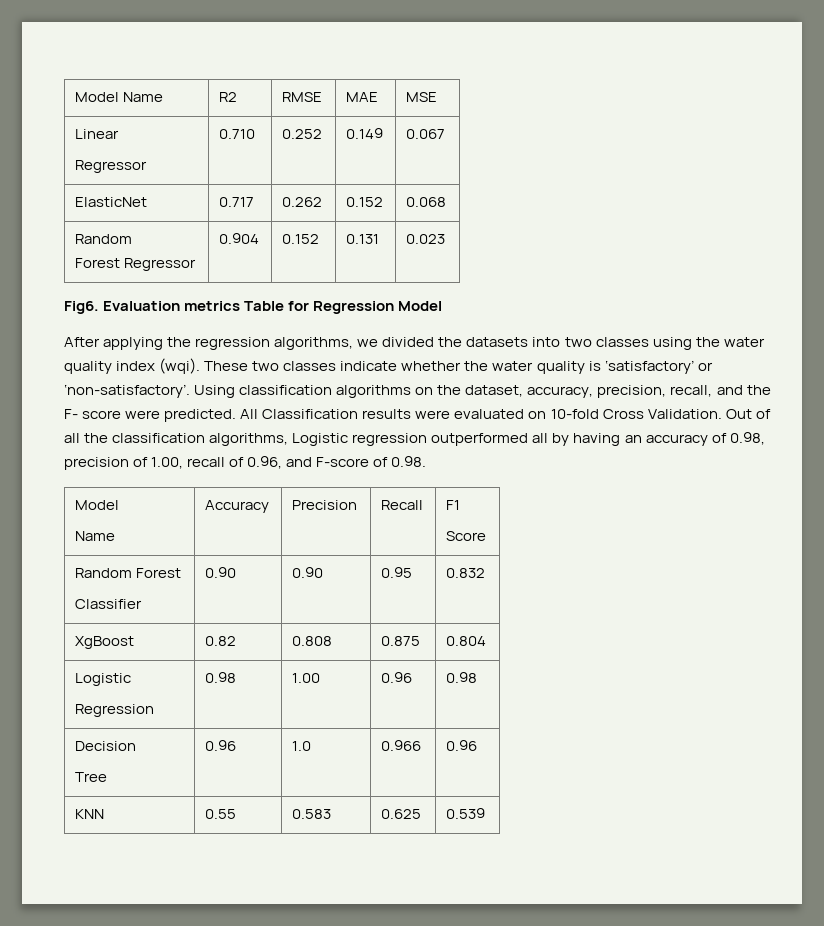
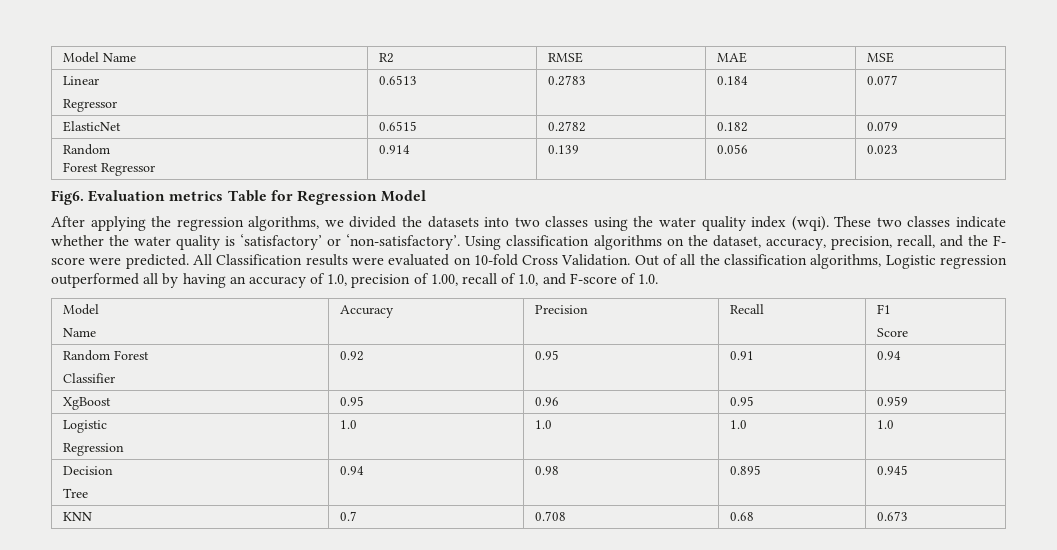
  Linear
- Regressor | 0.710 | 0.252 | 0.149 | 0.067
- ElasticNet | 0.717 | 0.262 | 0.152 | 0.068
+ Regressor | 0.6513 | 0.2783 | 0.184 | 0.077
+ ElasticNet | 0.6515 | 0.2782 | 0.182 | 0.079
  Random
- Forest Regressor | 0.904 | 0.152 | 0.131 | 0.023
+ Forest Regressor | 0.914 | 0.139 | 0.056 | 0.023
- Out of all the classification algorithms, Logistic regression outperformed all by having an accuracy of 0.98, precision of 1.00, recall of 0.96, and F-score of 0.98.
+ Out of all the classification algorithms, Logistic regression outperformed all by having an accuracy of 1.0, precision of 1.00, recall of 1.0, and F-score of 1.0.
  Random Forest
- Classifier | 0.90 | 0.90 | 0.95 | 0.832
+ Classifier | 0.92 | 0.95 | 0.91 | 0.94
- XgBoost | 0.82 | 0.808 | 0.875 | 0.804
+ XgBoost | 0.95 | 0.96 | 0.95 | 0.959
  Logistic
- Regression | 0.98 | 1.00 | 0.96 | 0.98
+ Regression | 1.0 | 1.0 | 1.0 | 1.0
  Decision
- Tree | 0.96 | 1.0 | 0.966 | 0.96
- KNN | 0.55 | 0.583 | 0.625 | 0.539
+ Tree | 0.94 | 0.98 | 0.895 | 0.945
+ KNN | 0.7 | 0.708 | 0.68 | 0.673

